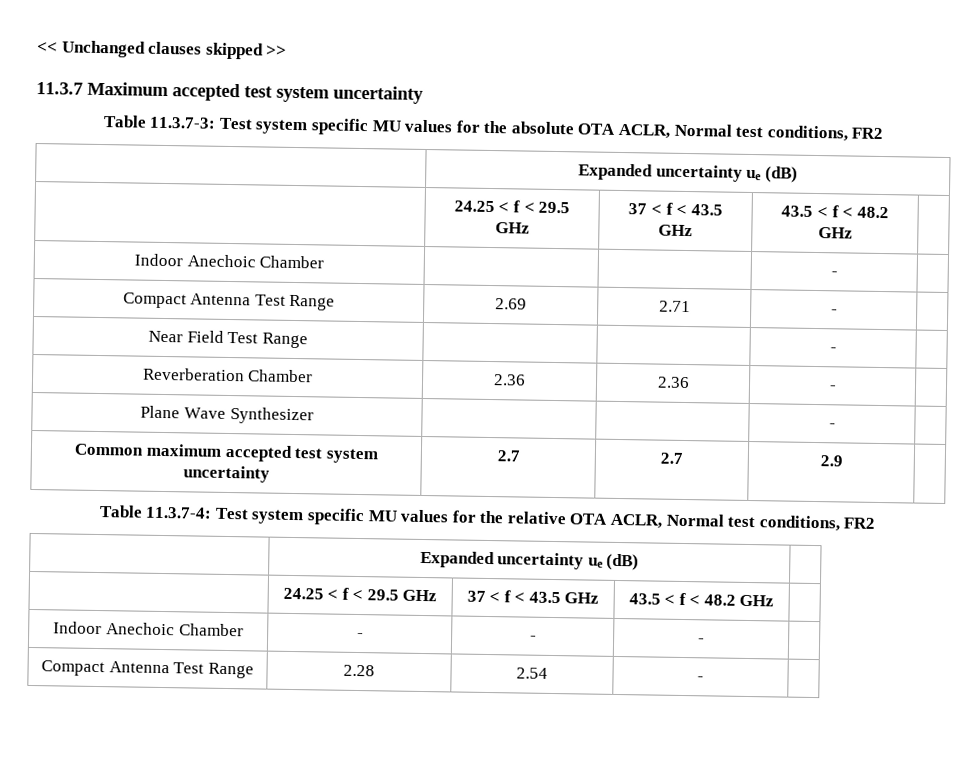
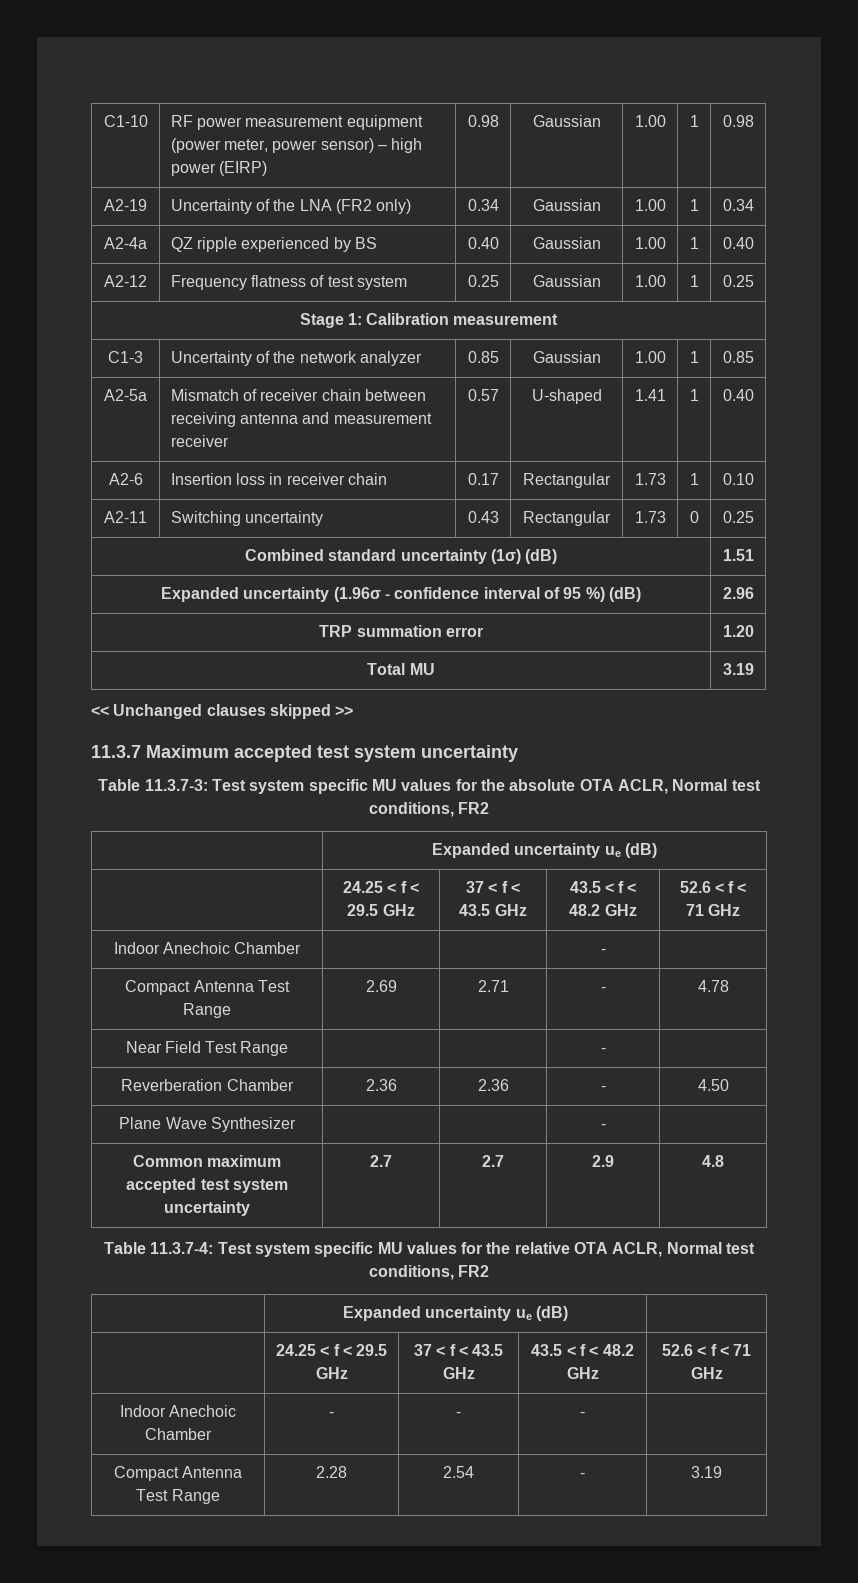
+ C1-10 | RF power measurement equipment (power meter, power sensor) – high power (EIRP) | 0.98 | Gaussian | 1.00 | 1 | 0.98
+ A2-19 | Uncertainty of the LNA (FR2 only) | 0.34 | Gaussian | 1.00 | 1 | 0.34
+ A2-4a | QZ ripple experienced by BS | 0.40 | Gaussian | 1.00 | 1 | 0.40
+ A2-12 | Frequency flatness of test system | 0.25 | Gaussian | 1.00 | 1 | 0.25
+ Stage 1: Calibration measurement
+ C1-3 | Uncertainty of the network analyzer | 0.85 | Gaussian | 1.00 | 1 | 0.85
+ A2-5a | Mismatch of receiver chain between receiving antenna and measurement receiver | 0.57 | U-shaped | 1.41 | 1 | 0.40
+ A2-6 | Insertion loss in receiver chain | 0.17 | Rectangular | 1.73 | 1 | 0.10
+ A2-11 | Switching uncertainty | 0.43 | Rectangular | 1.73 | 0 | 0.25
+ Combined standard uncertainty (1σ) (dB) | 1.51
+ Expanded uncertainty (1.96σ - confidence interval of 95 %) (dB) | 2.96
+ TRP summation error | 1.20
+ Total MU | 3.19
  Table 11.3.7-3: Test system specific MU values for the absolute OTA ACLR, Normal test conditions, FR2
  | Expanded uncertainty ue (dB)
- | 24.25 < f < 29.5 GHz | 37 < f < 43.5 GHz | 43.5 < f < 48.2 GHz |
+ | 24.25 < f < 29.5 GHz | 37 < f < 43.5 GHz | 43.5 < f < 48.2 GHz | 52.6 < f < 71 GHz
- Compact Antenna Test Range | 2.69 | 2.71 | - |
+ Compact Antenna Test Range | 2.69 | 2.71 | - | 4.78
- Reverberation Chamber | 2.36 | 2.36 | - |
+ Reverberation Chamber | 2.36 | 2.36 | - | 4.50
- Common maximum accepted test system uncertainty | 2.7 | 2.7 | 2.9 |
+ Common maximum accepted test system uncertainty | 2.7 | 2.7 | 2.9 | 4.8
  | Expanded uncertainty ue (dB) |
- | 24.25 < f < 29.5 GHz | 37 < f < 43.5 GHz | 43.5 < f < 48.2 GHz |
+ | 24.25 < f < 29.5 GHz | 37 < f < 43.5 GHz | 43.5 < f < 48.2 GHz | 52.6 < f < 71 GHz
- Compact Antenna Test Range | 2.28 | 2.54 | - |
+ Compact Antenna Test Range | 2.28 | 2.54 | - | 3.19

